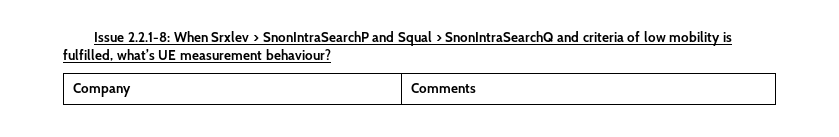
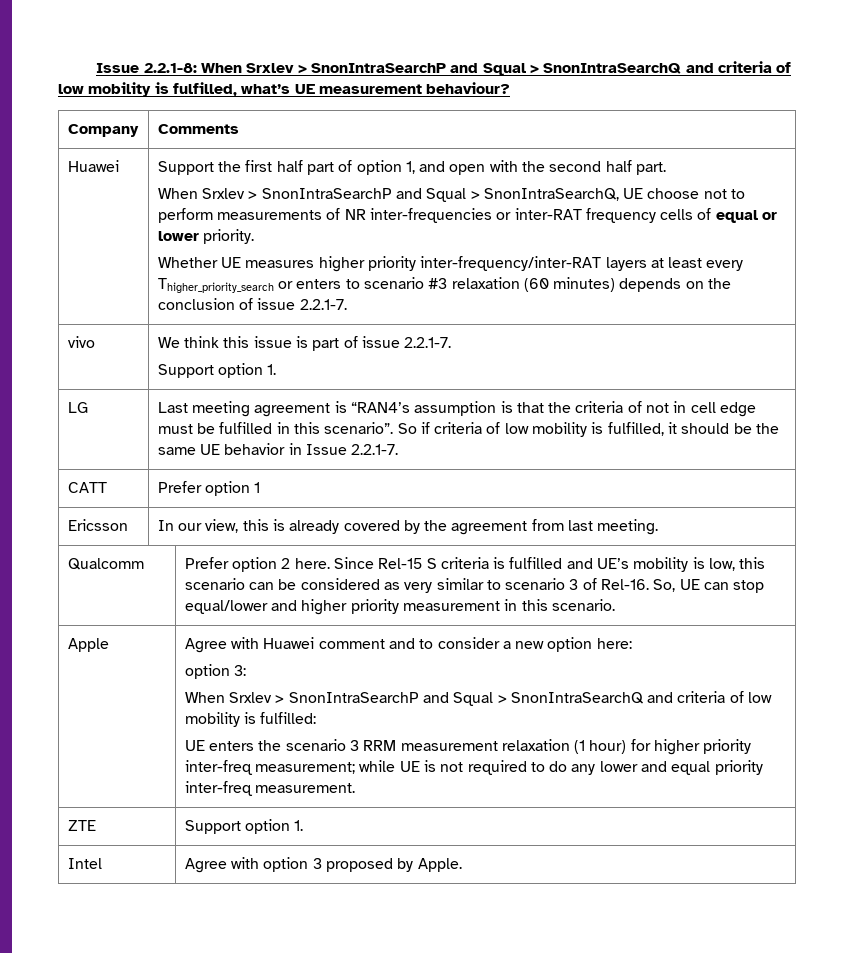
+ Huawei | Support the first half part of option 1, and open with the second half part.
+ When Srxlev > SnonIntraSearchP and Squal > SnonIntraSearchQ, UE choose not to perform measurements of NR inter-frequencies or inter-RAT frequency cells of equal or lower priority.
+ Whether UE measures higher priority inter-frequency/inter-RAT layers at least every Thigher_priority_search or enters to scenario #3 relaxation (60 minutes) depends on the conclusion of issue 2.2.1-7.
+ vivo | We think this issue is part of issue 2.2.1-7.
+ Support option 1.
+ LG | Last meeting agreement is “RAN4’s assumption is that the criteria of not in cell edge must be fulfilled in this scenario”. So if criteria of low mobility is fulfilled, it should be the same UE behavior in Issue 2.2.1-7.
+ CATT | Prefer option 1
+ Ericsson | In our view, this is already covered by the agreement from last meeting.
+ Qualcomm | Prefer option 2 here. Since Rel-15 S criteria is fulfilled and UE’s mobility is low, this scenario can be considered as very similar to scenario 3 of Rel-16. So, UE can stop equal/lower and higher priority measurement in this scenario.
+ Apple | Agree with Huawei comment and to consider a new option here:
+ option 3:
+ When Srxlev > SnonIntraSearchP and Squal > SnonIntraSearchQ and criteria of low mobility is fulfilled:
+ UE enters the scenario 3 RRM measurement relaxation (1 hour) for higher priority inter-freq measurement; while UE is not required to do any lower and equal priority inter-freq measurement.
+ ZTE | Support option 1.
+ Intel | Agree with option 3 proposed by Apple.

